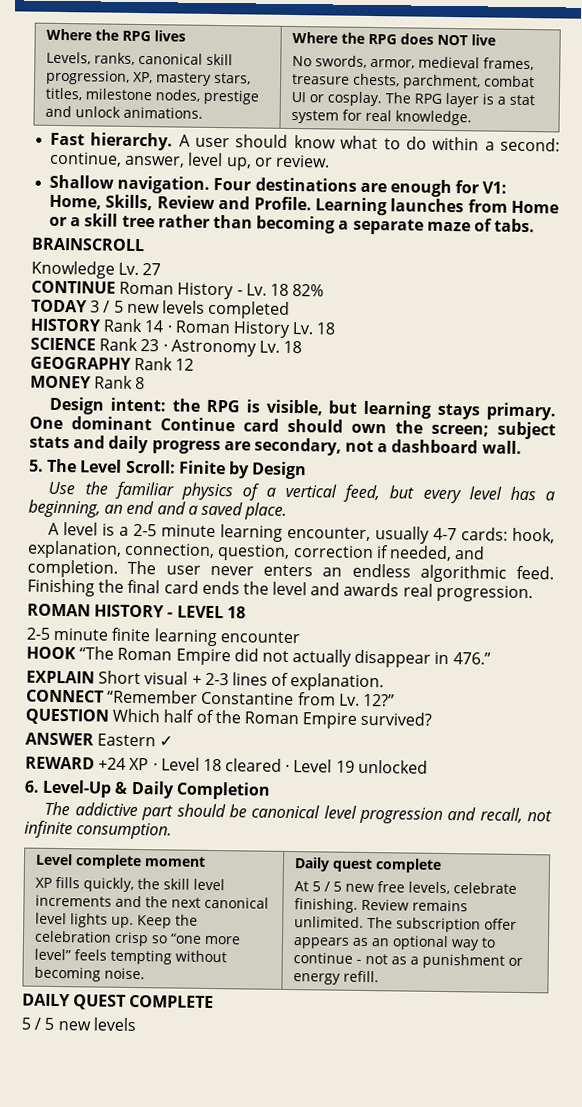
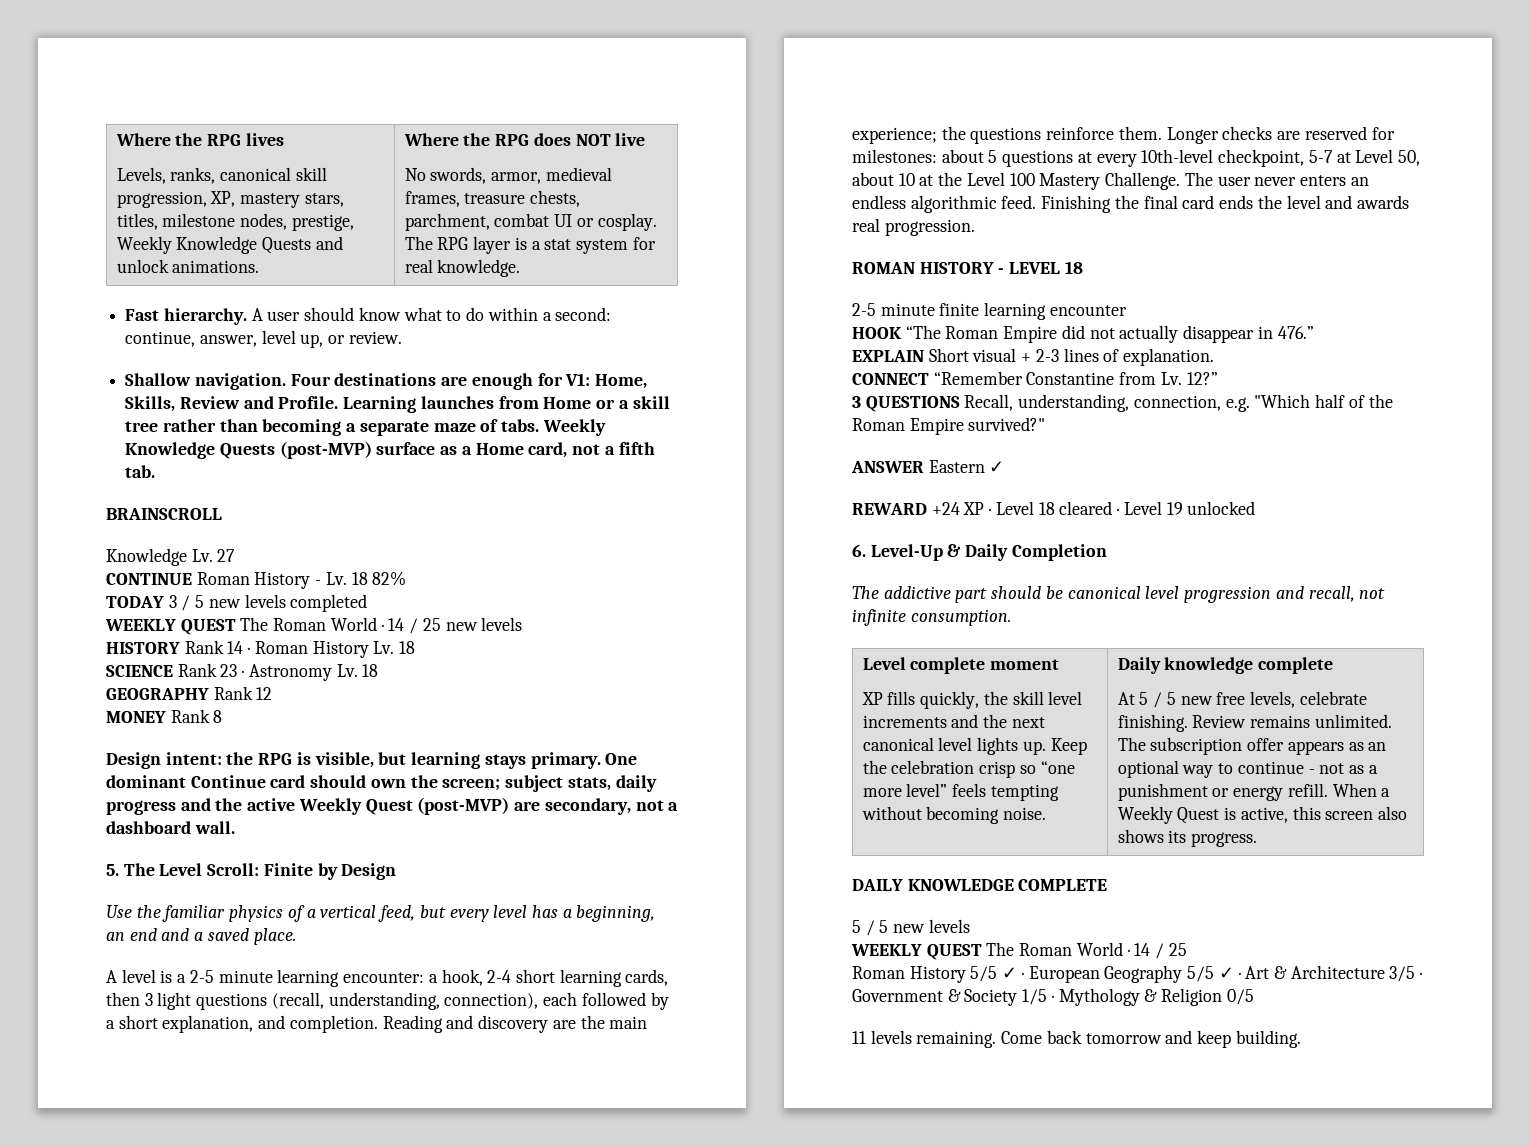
- Levels, ranks, canonical skill progression, XP, mastery stars, titles, milestone nodes, prestige and unlock animations.
+ Levels, ranks, canonical skill progression, XP, mastery stars, titles, milestone nodes, prestige, Weekly Knowledge Quests and unlock animations.
+ Weekly Knowledge Quests (post-MVP) surface as a Home card, not a fifth tab.
+ WEEKLY QUEST The Roman World · 14 / 25 new levels
- One dominant Continue card should own the screen; subject stats and daily progress are secondary, not a dashboard wall.
+ One dominant Continue card should own the screen; subject stats, daily progress and the active Weekly Quest (post-MVP) are secondary, not a dashboard wall.
- A level is a 2-5 minute learning encounter, usually 4-7 cards: hook, explanation, connection, question, correction if needed, and completion.
+ A level is a 2-5 minute learning encounter: a hook, 2-4 short learning cards, then 3 light questions (recall, understanding, connection), each followed by a short explanation, and completion. Reading and discovery are the main experience; the questions reinforce them. Longer checks are reserved for milestones: about 5 questions at every 10th-level checkpoint, 5-7 at Level 50, about 10 at the Level 100 Mastery Challenge.
- QUESTION Which half of the Roman Empire survived?
+ 3 QUESTIONS Recall, understanding, connection, e.g. "Which half of the Roman Empire survived?"
- Daily quest complete
+ Daily knowledge complete
+ When a Weekly Quest is active, this screen also shows its progress.
- DAILY QUEST COMPLETE
+ DAILY KNOWLEDGE COMPLETE
  5 / 5 new levels
+ WEEKLY QUEST The Roman World · 14 / 25
+ Roman History 5/5 ✓ · European Geography 5/5 ✓ · Art & Architecture 3/5 · Government & Society 1/5 · Mythology & Religion 0/5
+ 11 levels remaining. Come back tomorrow and keep building.

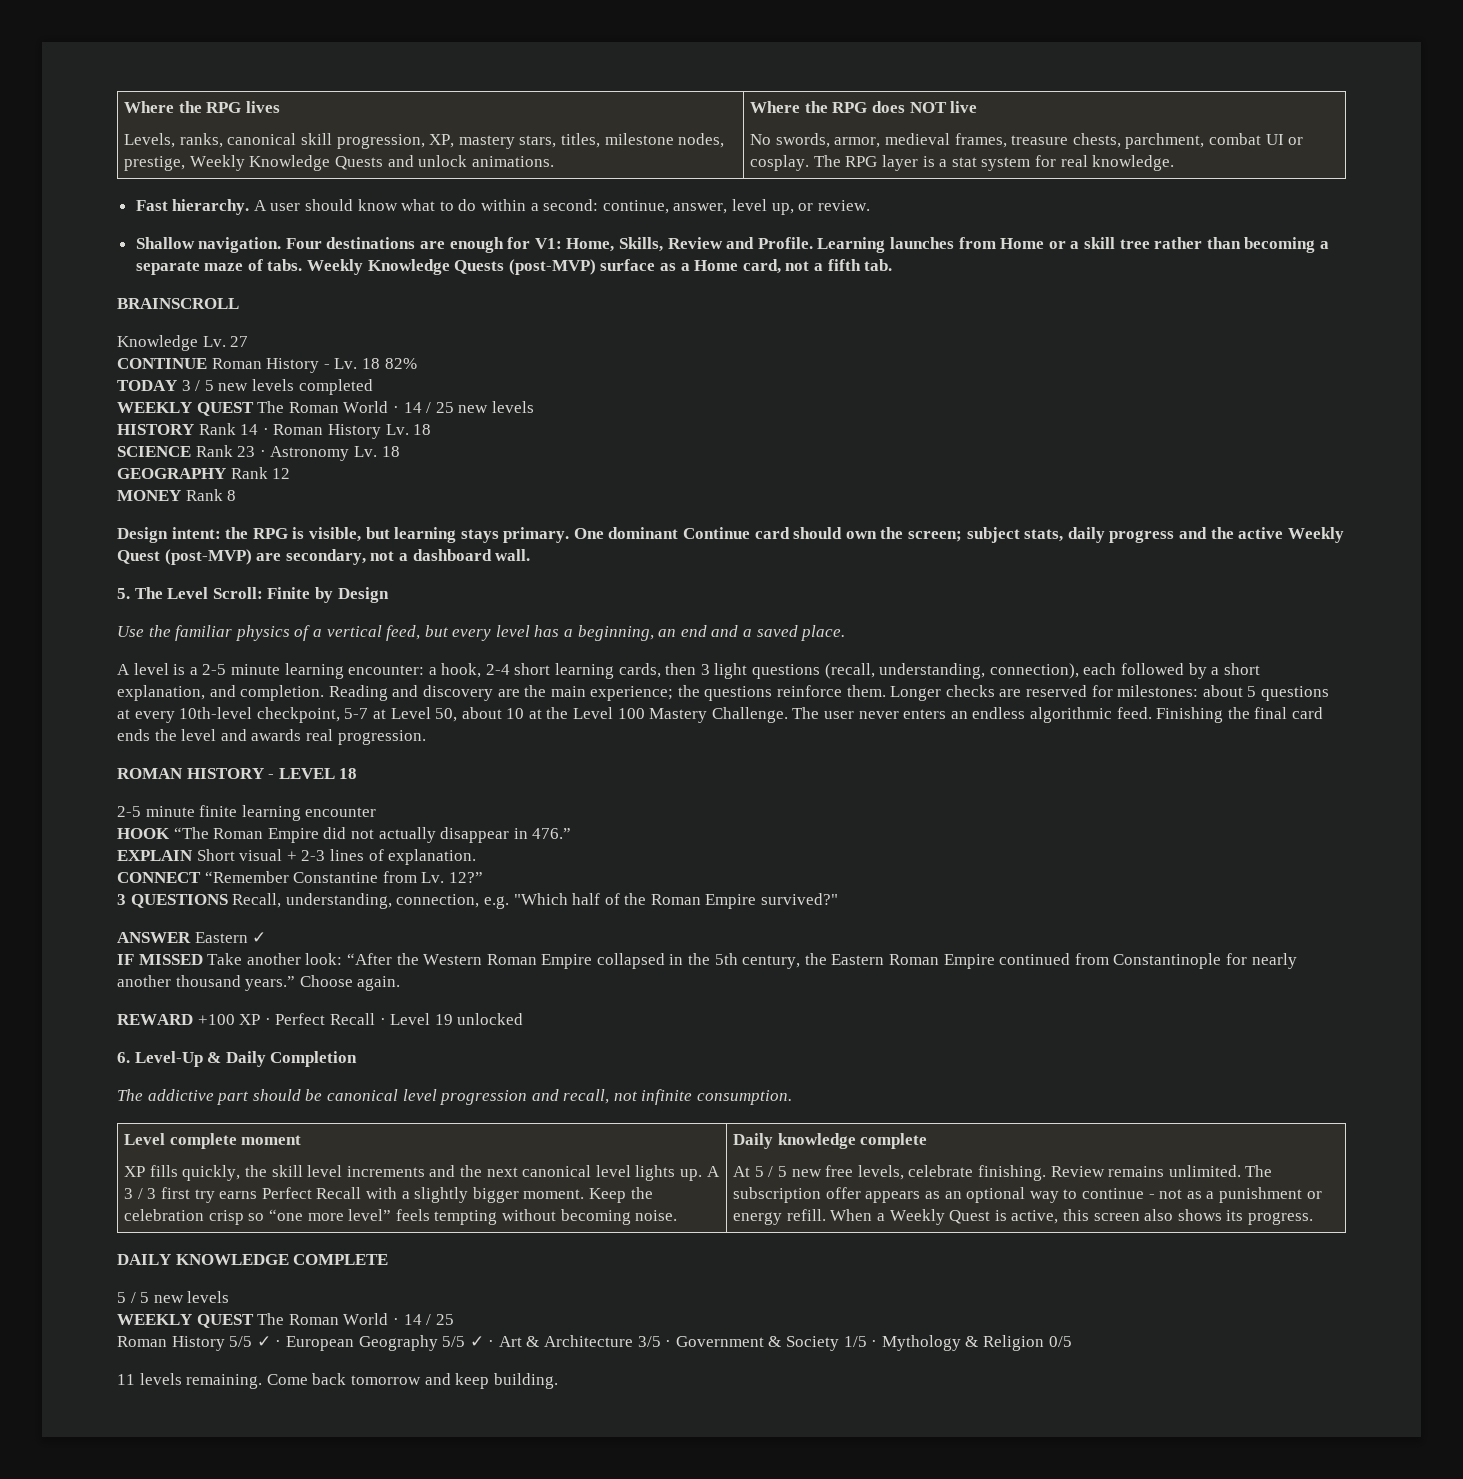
+ IF MISSED Take another look: “After the Western Roman Empire collapsed in the 5th century, the Eastern Roman Empire continued from Constantinople for nearly another thousand years.” Choose again.
- REWARD +24 XP · Level 18 cleared · Level 19 unlocked
+ REWARD +100 XP · Perfect Recall · Level 19 unlocked
+ A 3 / 3 first try earns Perfect Recall with a slightly bigger moment.

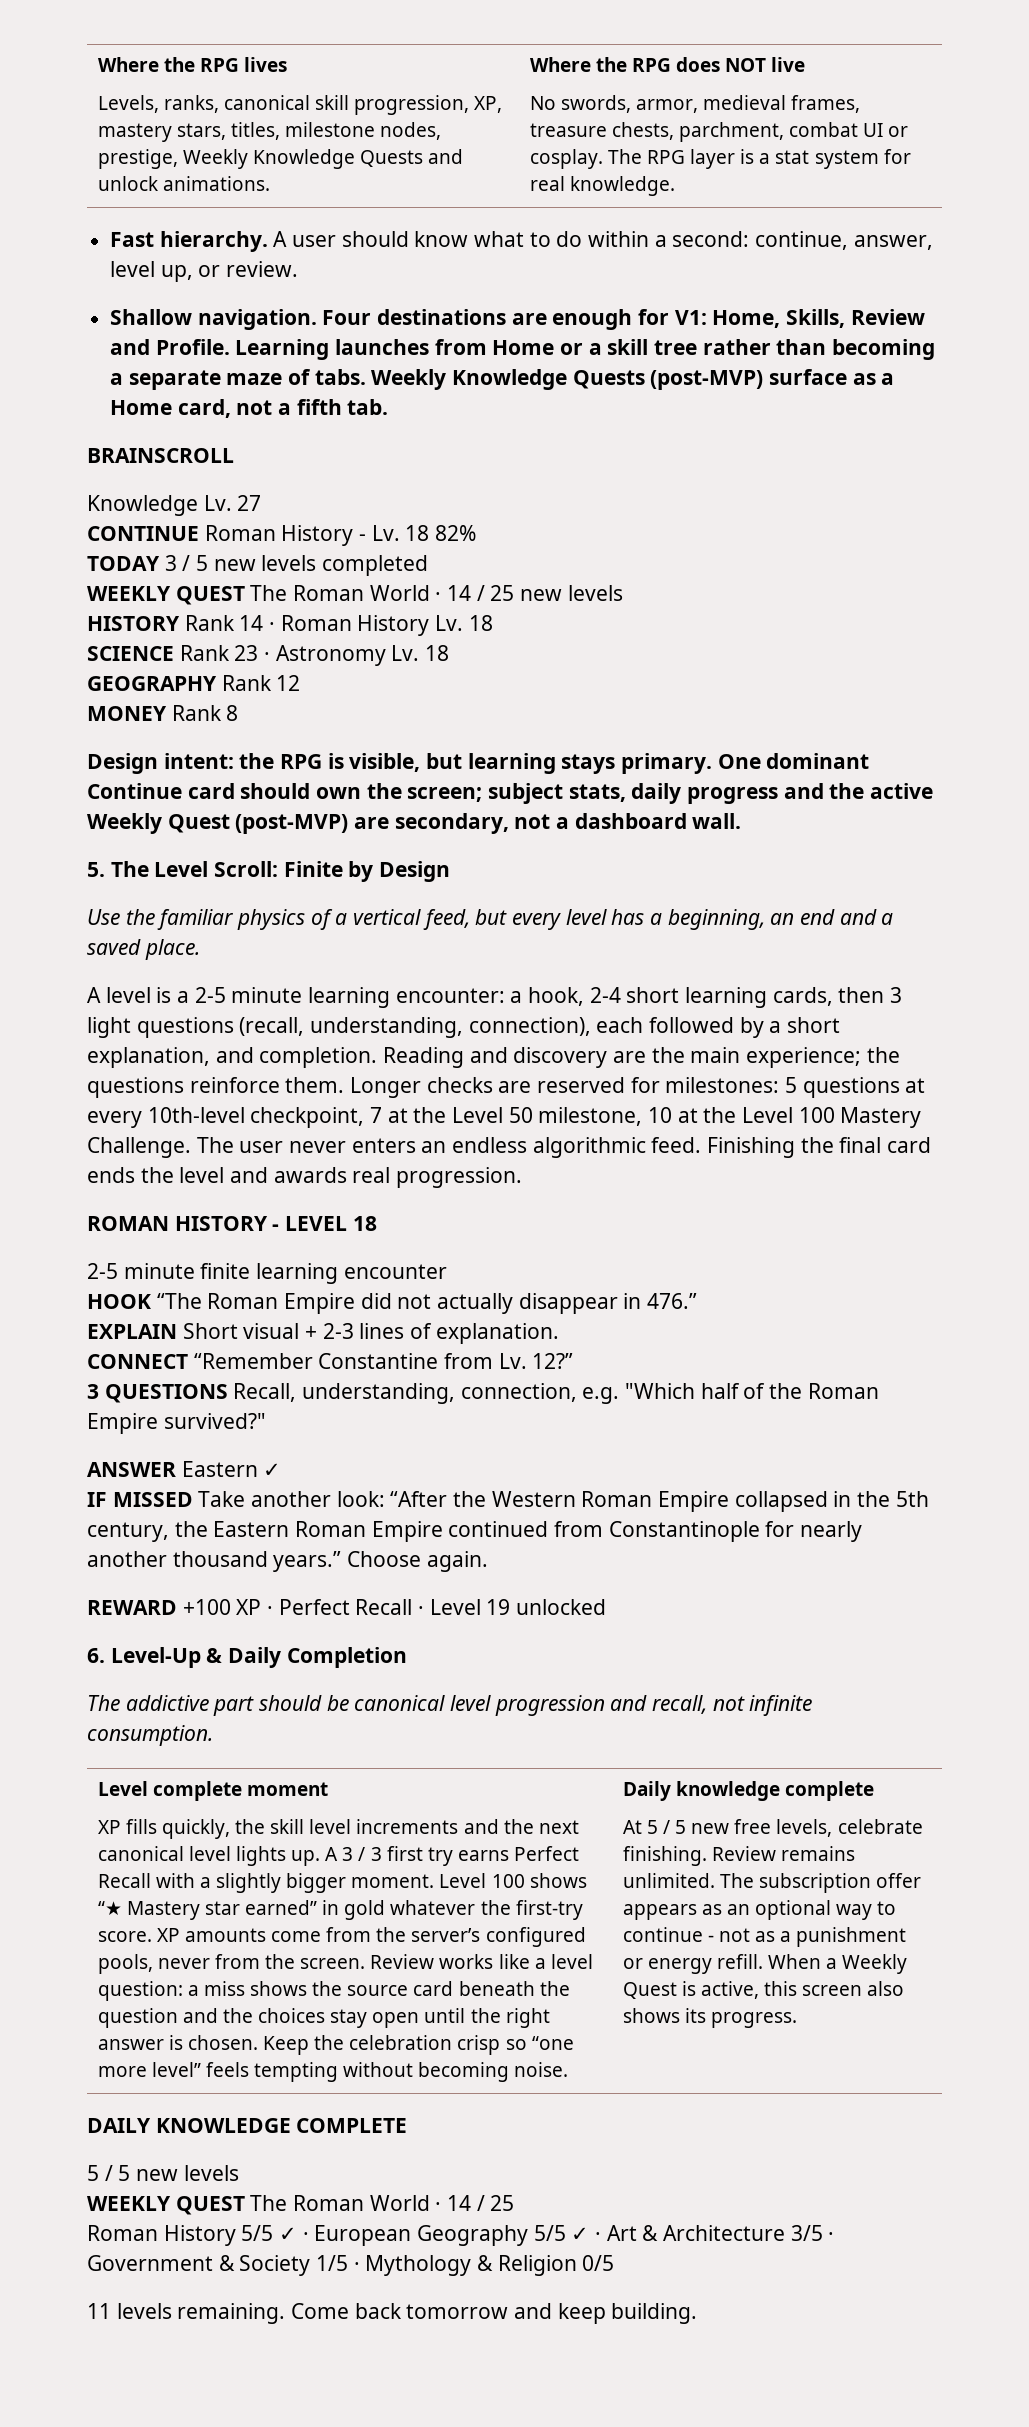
- Longer checks are reserved for milestones: about 5 questions at every 10th-level checkpoint, 5-7 at Level 50, about 10 at the Level 100 Mastery Challenge.
+ Longer checks are reserved for milestones: 5 questions at every 10th-level checkpoint, 7 at the Level 50 milestone, 10 at the Level 100 Mastery Challenge.
+ Level 100 shows “★ Mastery star earned” in gold whatever the first-try score. XP amounts come from the server’s configured pools, never from the screen. Review works like a level question: a miss shows the source card beneath the question and the choices stay open until the right answer is chosen.

